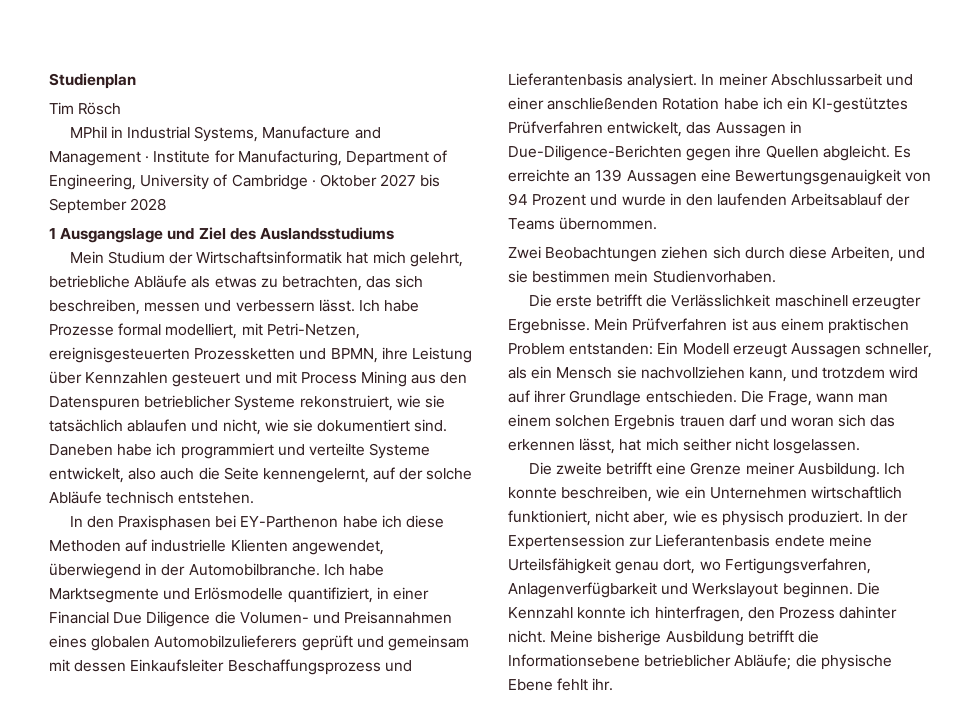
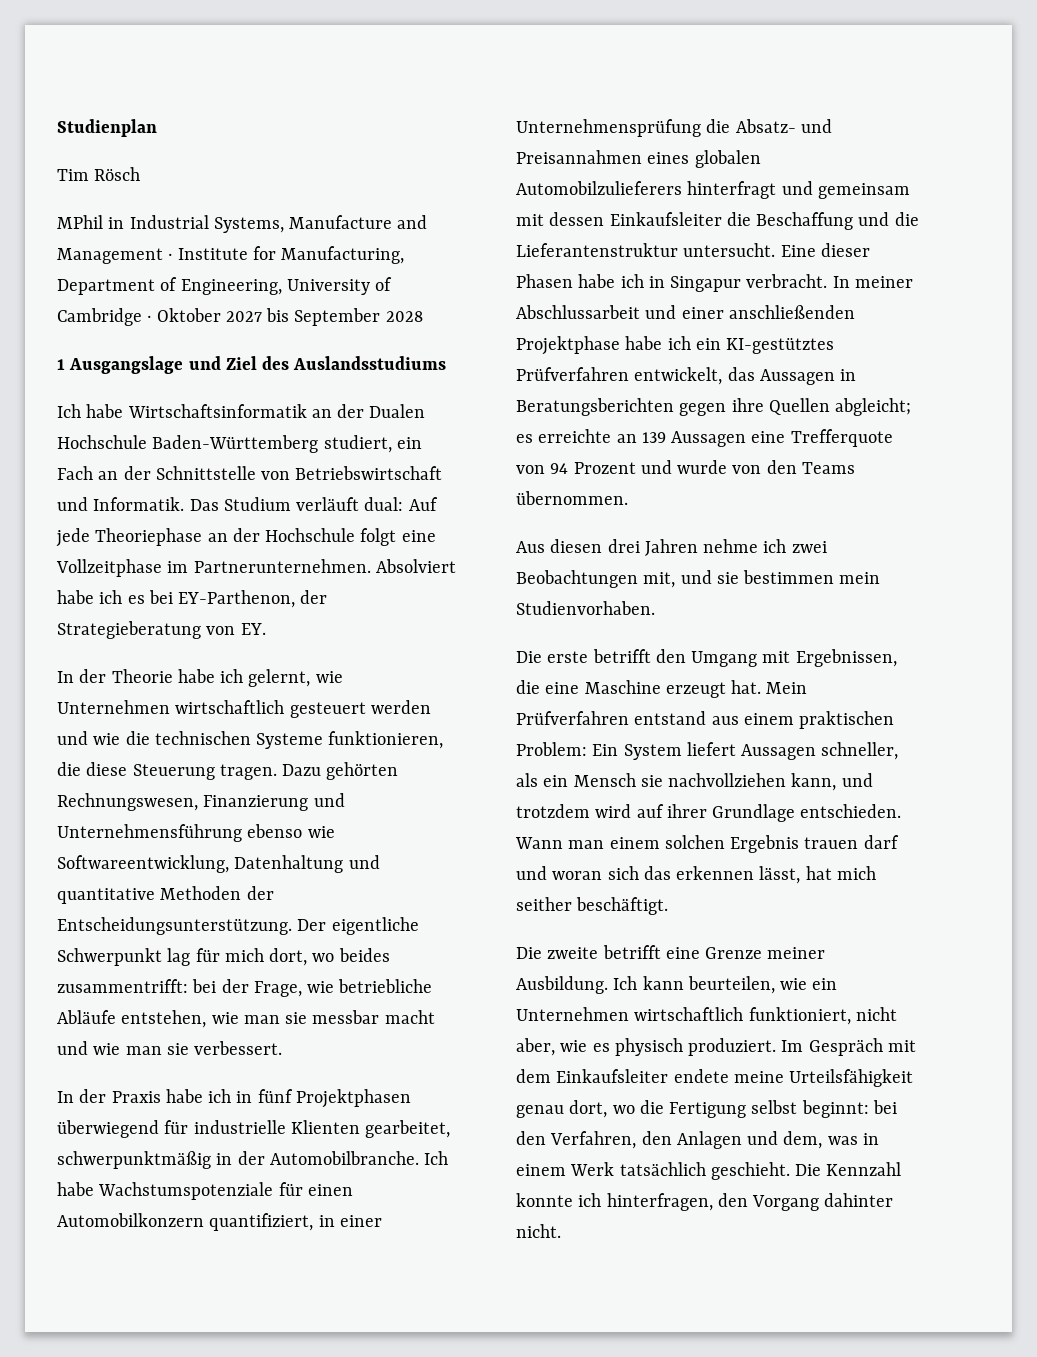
- Mein Studium der Wirtschaftsinformatik hat mich gelehrt, betriebliche Abläufe als etwas zu betrachten, das sich beschreiben, messen und verbessern lässt. Ich habe Prozesse formal modelliert, mit Petri-Netzen, ereignisgesteuerten Prozessketten und BPMN, ihre Leistung über Kennzahlen gesteuert und mit Process Mining aus den Datenspuren betrieblicher Systeme rekonstruiert, wie sie tatsächlich ablaufen und nicht, wie sie dokumentiert sind. Daneben habe ich programmiert und verteilte Systeme entwickelt, also auch die Seite kennengelernt, auf der solche Abläufe technisch entstehen.
- In den Praxisphasen bei EY-Parthenon habe ich diese Methoden auf industrielle Klienten angewendet, überwiegend in der Automobilbranche.
+ Ich habe Wirtschaftsinformatik an der Dualen Hochschule Baden-Württemberg studiert, ein Fach an der Schnittstelle von Betriebswirtschaft und Informatik. Das Studium verläuft dual: Auf jede Theoriephase an der Hochschule folgt eine Vollzeitphase im Partnerunternehmen. Absolviert habe ich es bei EY-Parthenon, der Strategieberatung von EY.
+ In der Theorie habe ich gelernt, wie Unternehmen wirtschaftlich gesteuert werden und wie die technischen Systeme funktionieren, die diese Steuerung tragen. Dazu gehörten Rechnungswesen, Finanzierung und Unternehmensführung ebenso wie Softwareentwicklung, Datenhaltung und quantitative Methoden der Entscheidungsunterstützung. Der eigentliche Schwerpunkt lag für mich dort, wo beides zusammentrifft: bei der Frage, wie betriebliche Abläufe entstehen, wie man sie messbar macht und wie man sie verbessert.
+ In der Praxis habe ich in fünf Projektphasen überwiegend für industrielle Klienten gearbeitet, schwerpunktmäßig in der Automobilbranche.
- Ich habe Marktsegmente und Erlösmodelle quantifiziert, in einer Financial Due Diligence die Volumen- und Preisannahmen eines globalen Automobilzulieferers geprüft und gemeinsam mit dessen Einkaufsleiter Beschaffungsprozess und Lieferantenbasis analysiert.
+ Ich habe Wachstumspotenziale für einen Automobilkonzern quantifiziert, in einer Unternehmensprüfung die Absatz- und Preisannahmen eines globalen Automobilzulieferers hinterfragt und gemeinsam mit dessen Einkaufsleiter die Beschaffung und die Lieferantenstruktur untersucht. Eine dieser Phasen habe ich in Singapur verbracht.
- In meiner Abschlussarbeit und einer anschließenden Rotation habe ich ein KI-gestütztes Prüfverfahren entwickelt, das Aussagen in Due-Diligence-Berichten gegen ihre Quellen abgleicht. Es erreichte an 139 Aussagen eine Bewertungsgenauigkeit von 94 Prozent und wurde in den laufenden Arbeitsablauf der Teams übernommen.
- Zwei Beobachtungen ziehen sich durch diese Arbeiten, und sie bestimmen mein Studienvorhaben.
+ In meiner Abschlussarbeit und einer anschließenden Projektphase habe ich ein KI-gestütztes Prüfverfahren entwickelt, das Aussagen in Beratungsberichten gegen ihre Quellen abgleicht; es erreichte an 139 Aussagen eine Trefferquote von 94 Prozent und wurde von den Teams übernommen.
+ Aus diesen drei Jahren nehme ich zwei Beobachtungen mit, und sie bestimmen mein Studienvorhaben.
- Die erste betrifft die Verlässlichkeit maschinell erzeugter Ergebnisse.
+ Die erste betrifft den Umgang mit Ergebnissen, die eine Maschine erzeugt hat.
- Mein Prüfverfahren ist aus einem praktischen Problem entstanden: Ein Modell erzeugt Aussagen schneller, als ein Mensch sie nachvollziehen kann, und trotzdem wird auf ihrer Grundlage entschieden.
+ Mein Prüfverfahren entstand aus einem praktischen Problem: Ein System liefert Aussagen schneller, als ein Mensch sie nachvollziehen kann, und trotzdem wird auf ihrer Grundlage entschieden.
- Die Frage, wann man einem solchen Ergebnis trauen darf und woran sich das erkennen lässt, hat mich seither nicht losgelassen.
+ Wann man einem solchen Ergebnis trauen darf und woran sich das erkennen lässt, hat mich seither beschäftigt.
- Ich konnte beschreiben, wie ein Unternehmen wirtschaftlich funktioniert, nicht aber, wie es physisch produziert.
+ Ich kann beurteilen, wie ein Unternehmen wirtschaftlich funktioniert, nicht aber, wie es physisch produziert.
- In der Expertensession zur Lieferantenbasis endete meine Urteilsfähigkeit genau dort, wo Fertigungsverfahren, Anlagenverfügbarkeit und Werkslayout beginnen.
+ Im Gespräch mit dem Einkaufsleiter endete meine Urteilsfähigkeit genau dort, wo die Fertigung selbst beginnt: bei den Verfahren, den Anlagen und dem, was in einem Werk tatsächlich geschieht.
- Die Kennzahl konnte ich hinterfragen, den Prozess dahinter nicht. Meine bisherige Ausbildung betrifft die Informationsebene betrieblicher Abläufe; die physische Ebene fehlt ihr.
+ Die Kennzahl konnte ich hinterfragen, den Vorgang dahinter nicht.

